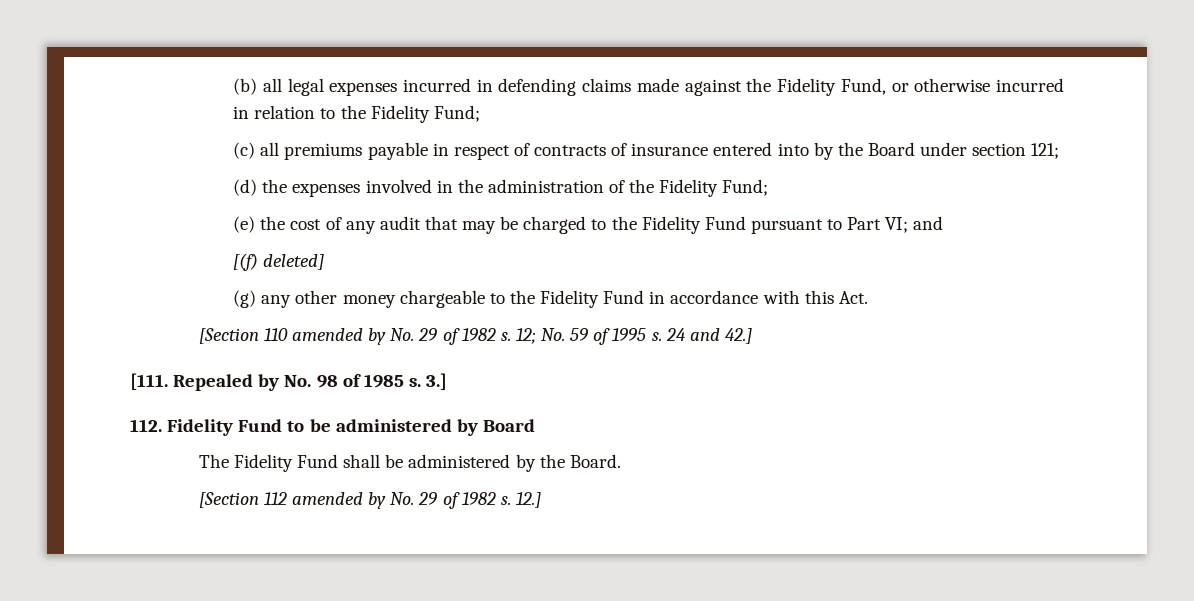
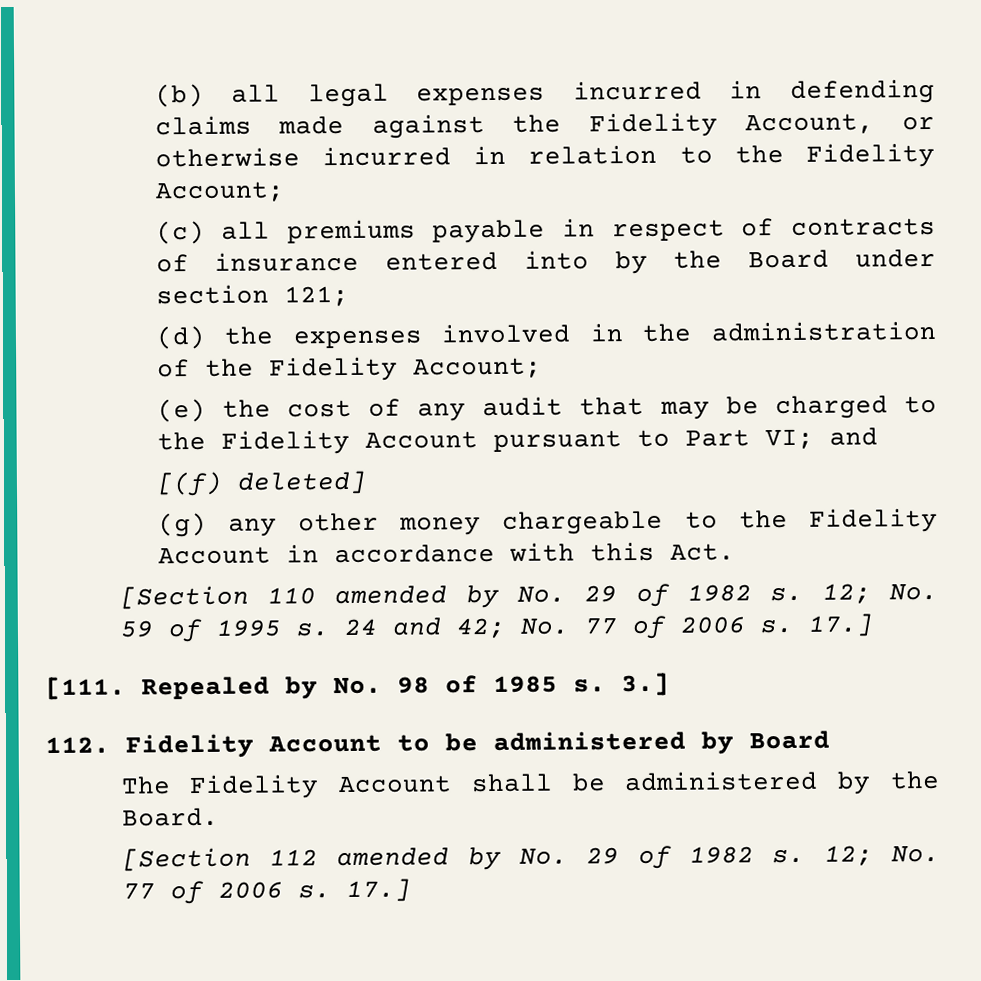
- (b) all legal expenses incurred in defending claims made against the Fidelity Fund, or otherwise incurred in relation to the Fidelity Fund;
+ (b) all legal expenses incurred in defending claims made against the Fidelity Account, or otherwise incurred in relation to the Fidelity Account;
- (d) the expenses involved in the administration of the Fidelity Fund;
+ (d) the expenses involved in the administration of the Fidelity Account;
- (e) the cost of any audit that may be charged to the Fidelity Fund pursuant to Part VI; and
+ (e) the cost of any audit that may be charged to the Fidelity Account pursuant to Part VI; and
- (g) any other money chargeable to the Fidelity Fund in accordance with this Act.
+ (g) any other money chargeable to the Fidelity Account in accordance with this Act.
- 24 and 42.]
+ 24 and 42; No. 77 of 2006 s. 17.]
- 112. Fidelity Fund to be administered by Board
+ 112. Fidelity Account to be administered by Board
- The Fidelity Fund shall be administered by the Board.
+ The Fidelity Account shall be administered by the Board.
- 12.]
+ 12; No. 77 of 2006 s. 17.]

